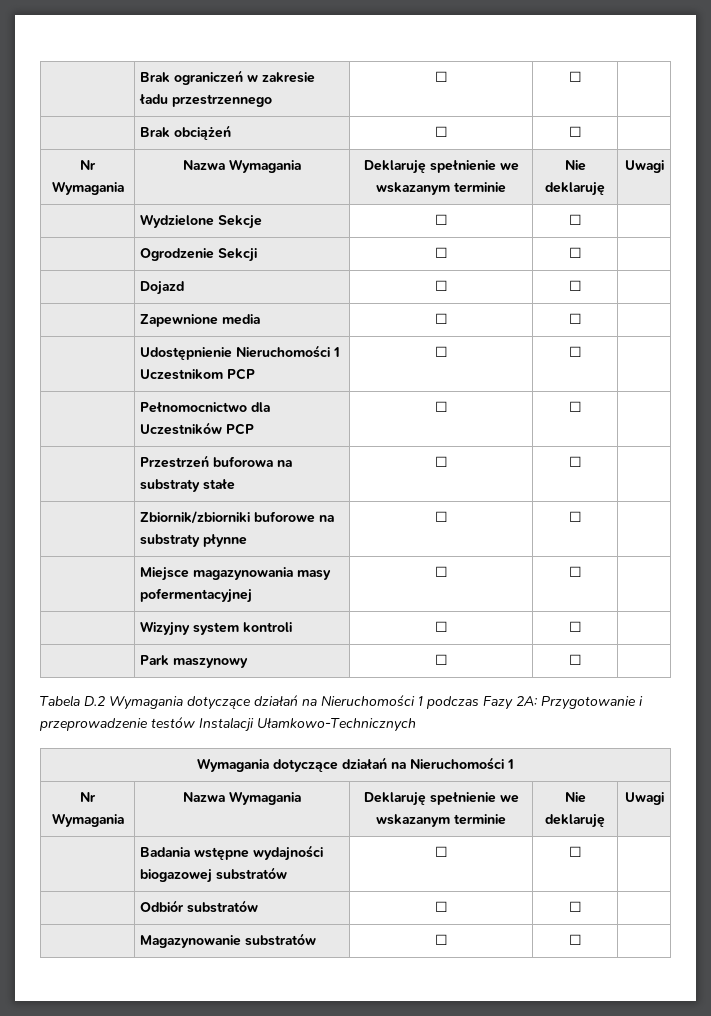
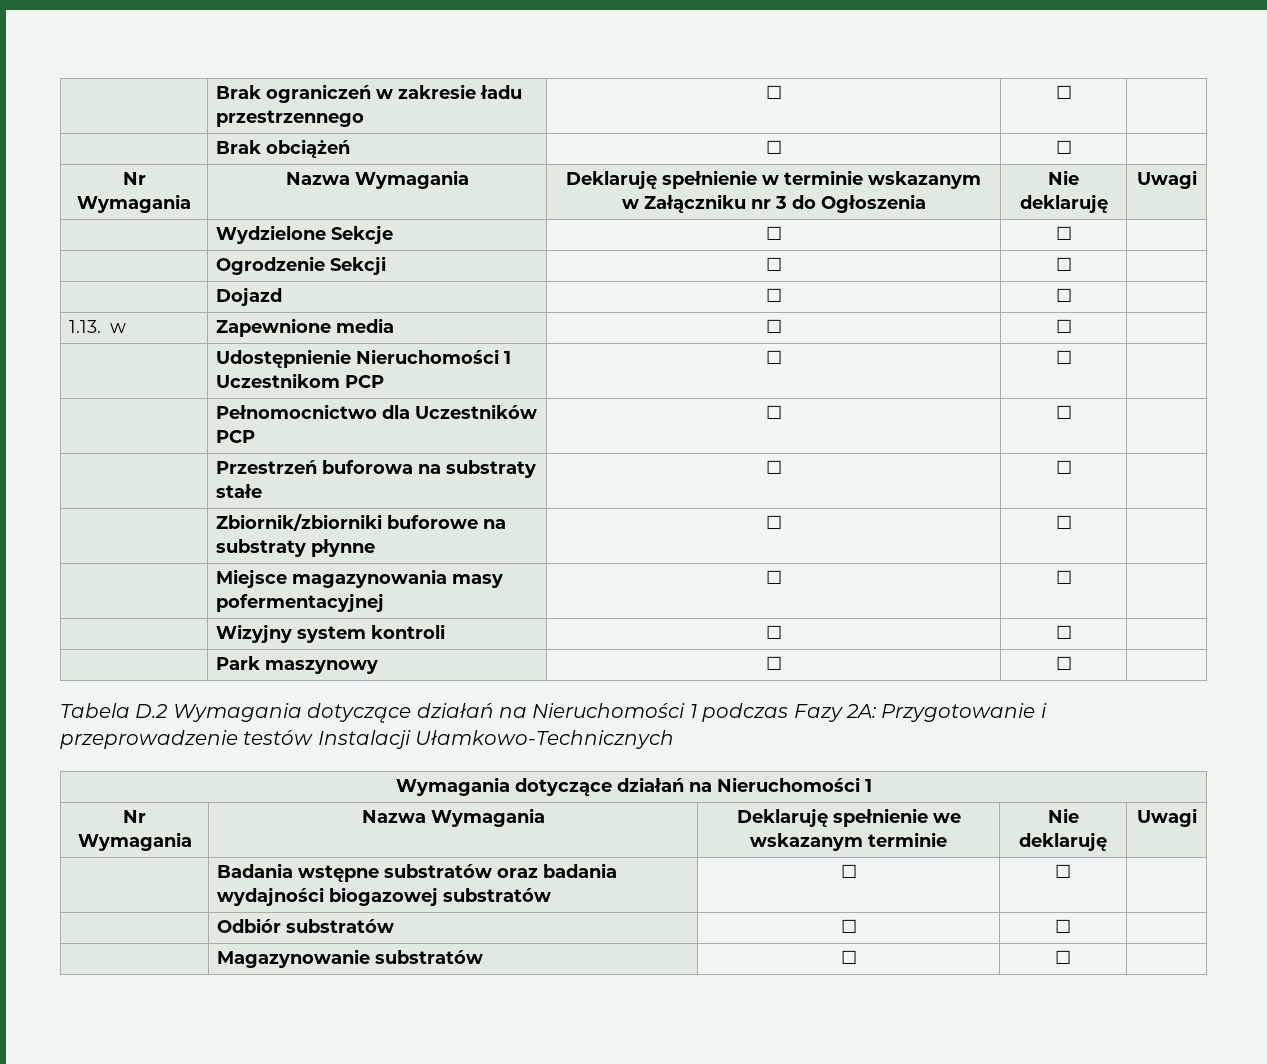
  | Brak obciążeń | ☐ | ☐ |
- Nr Wymagania | Nazwa Wymagania | Deklaruję spełnienie we wskazanym terminie | Nie deklaruję | Uwagi
+ Nr Wymagania | Nazwa Wymagania | Deklaruję spełnienie w terminie wskazanym w Załączniku nr 3 do Ogłoszenia | Nie deklaruję | Uwagi
- | Zapewnione media | ☐ | ☐ |
+ 1.13. w | Zapewnione media | ☐ | ☐ |
- | Badania wstępne wydajności biogazowej substratów | ☐ | ☐ |
+ | Badania wstępne substratów oraz badania wydajności biogazowej substratów | ☐ | ☐ |

